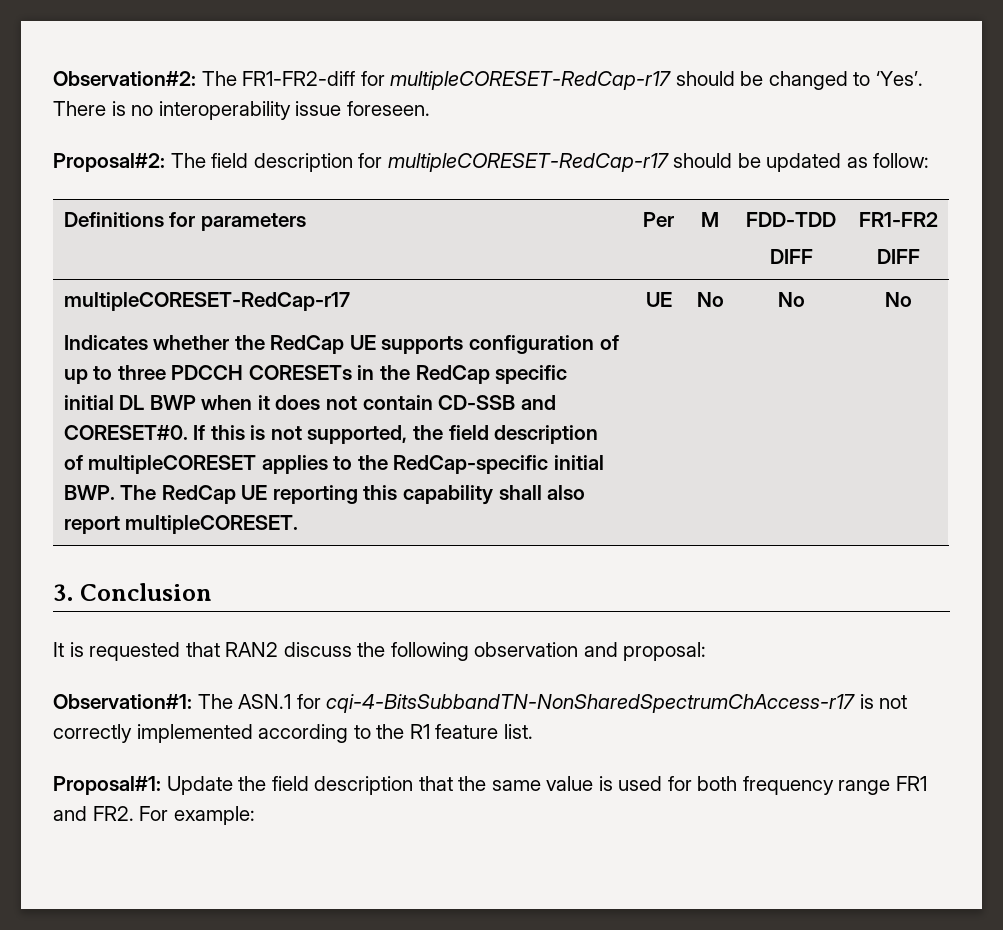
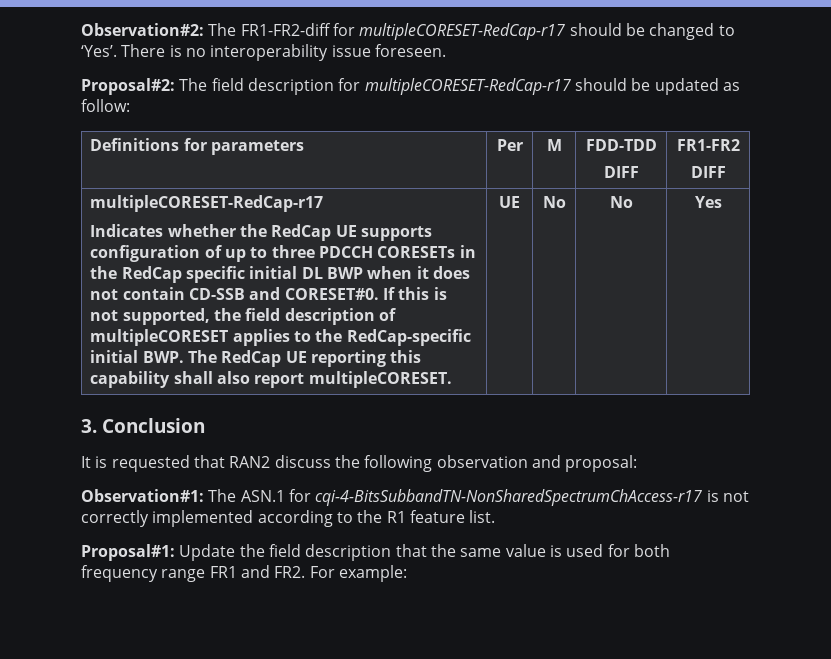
- No | No | No
+ No | No | Yes

